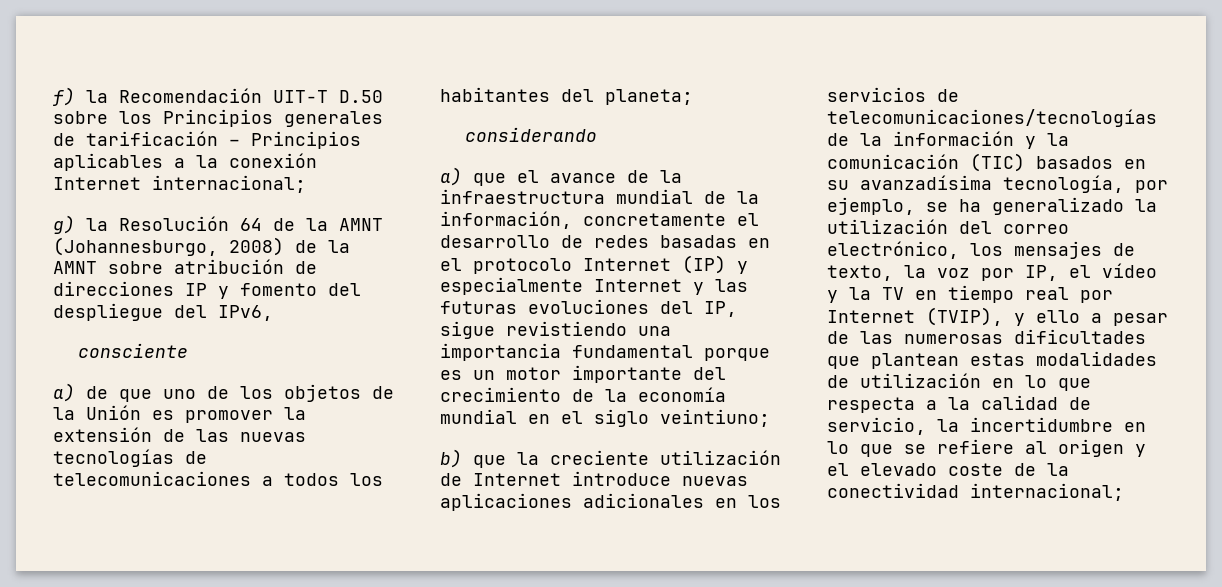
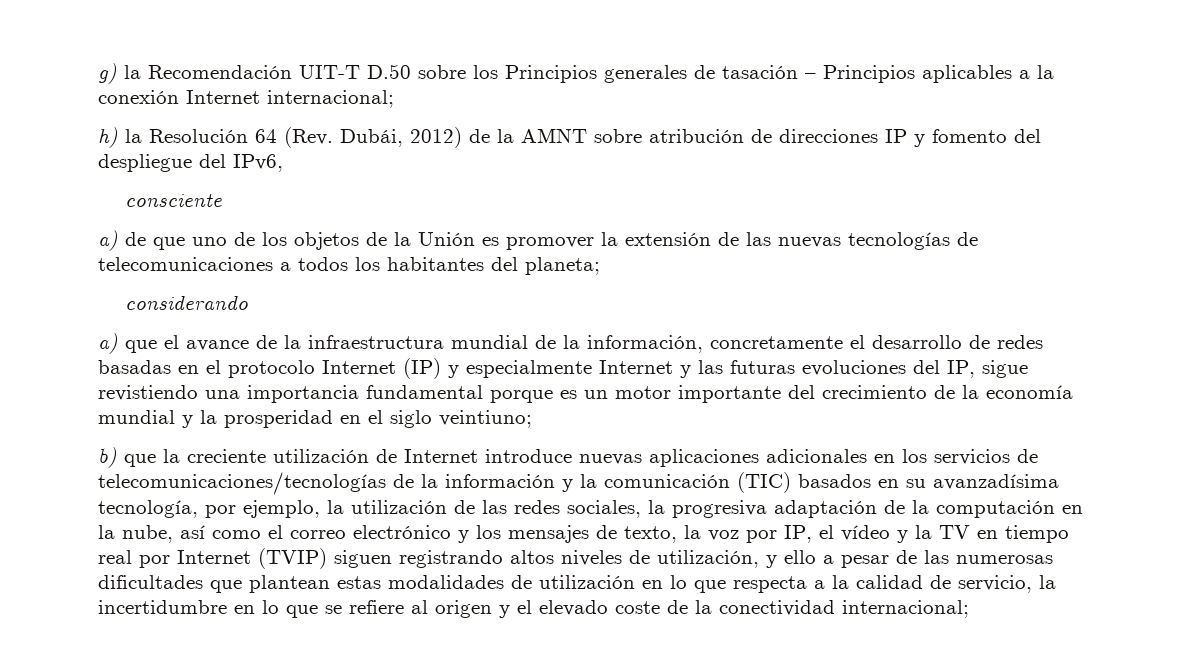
- f) la Recomendación UIT-T D.50 sobre los Principios generales de tarificación – Principios aplicables a la conexión Internet internacional;
+ g) la Recomendación UIT-T D.50 sobre los Principios generales de tasación – Principios aplicables a la conexión Internet internacional;
- g) la Resolución 64 de la AMNT (Johannesburgo, 2008) de la AMNT sobre atribución de direcciones IP y fomento del despliegue del IPv6,
+ h) la Resolución 64 (Rev. Dubái, 2012) de la AMNT sobre atribución de direcciones IP y fomento del despliegue del IPv6,
- a) que el avance de la infraestructura mundial de la información, concretamente el desarrollo de redes basadas en el protocolo Internet (IP) y especialmente Internet y las futuras evoluciones del IP, sigue revistiendo una importancia fundamental porque es un motor importante del crecimiento de la economía mundial en el siglo veintiuno;
+ a) que el avance de la infraestructura mundial de la información, concretamente el desarrollo de redes basadas en el protocolo Internet (IP) y especialmente Internet y las futuras evoluciones del IP, sigue revistiendo una importancia fundamental porque es un motor importante del crecimiento de la economía mundial y la prosperidad en el siglo veintiuno;
- b) que la creciente utilización de Internet introduce nuevas aplicaciones adicionales en los servicios de telecomunicaciones/tecnologías de la información y la comunicación (TIC) basados en su avanzadísima tecnología, por ejemplo, se ha generalizado la utilización del correo electrónico, los mensajes de texto, la voz por IP, el vídeo y la TV en tiempo real por Internet (TVIP), y ello a pesar de las numerosas dificultades que plantean estas modalidades de utilización en lo que respecta a la calidad de servicio, la incertidumbre en lo que se refiere al origen y el elevado coste de la conectividad internacional;
+ b) que la creciente utilización de Internet introduce nuevas aplicaciones adicionales en los servicios de telecomunicaciones/tecnologías de la información y la comunicación (TIC) basados en su avanzadísima tecnología, por ejemplo, la utilización de las redes sociales, la progresiva adaptación de la computación en la nube, así como el correo electrónico y los mensajes de texto, la voz por IP, el vídeo y la TV en tiempo real por Internet (TVIP) siguen registrando altos niveles de utilización, y ello a pesar de las numerosas dificultades que plantean estas modalidades de utilización en lo que respecta a la calidad de servicio, la incertidumbre en lo que se refiere al origen y el elevado coste de la conectividad internacional;

